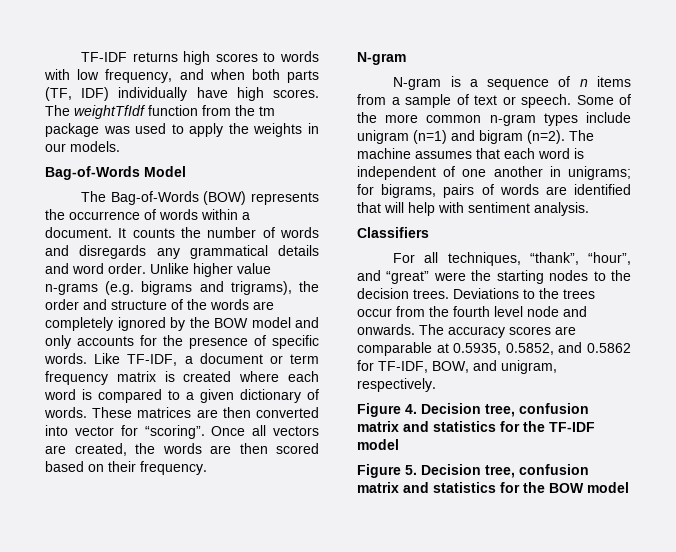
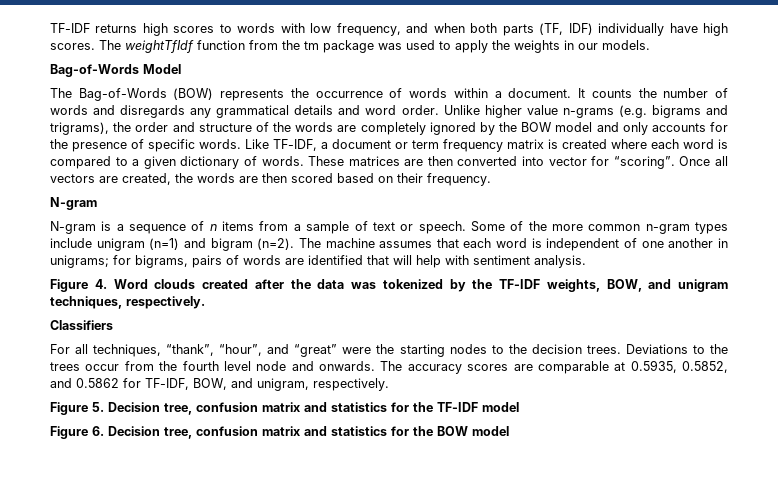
+ Figure 4. Word clouds created after the data was tokenized by the TF-IDF weights, BOW, and unigram techniques, respectively.
- Figure 4. Decision tree, confusion matrix and statistics for the TF-IDF model
+ Figure 5. Decision tree, confusion matrix and statistics for the TF-IDF model
- Figure 5. Decision tree, confusion matrix and statistics for the BOW model
+ Figure 6. Decision tree, confusion matrix and statistics for the BOW model

